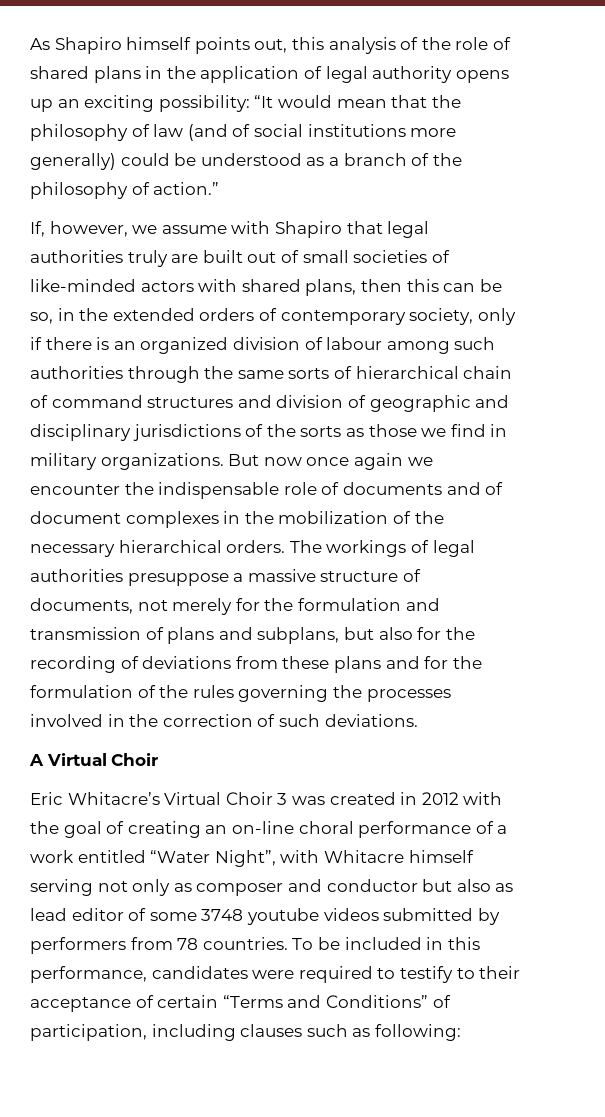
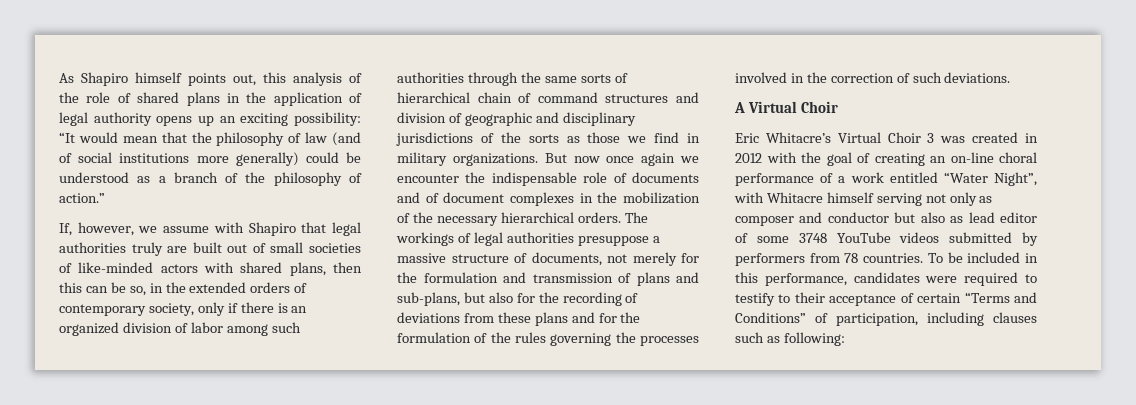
- If, however, we assume with Shapiro that legal authorities truly are built out of small societies of like-minded actors with shared plans, then this can be so, in the extended orders of contemporary society, only if there is an organized division of labour among such authorities through the same sorts of hierarchical chain of command structures and division of geographic and disciplinary jurisdictions of the sorts as those we find in military organizations.
+ If, however, we assume with Shapiro that legal authorities truly are built out of small societies of like-minded actors with shared plans, then this can be so, in the extended orders of contemporary society, only if there is an organized division of labor among such authorities through the same sorts of hierarchical chain of command structures and division of geographic and disciplinary jurisdictions of the sorts as those we find in military organizations.
- The workings of legal authorities presuppose a massive structure of documents, not merely for the formulation and transmission of plans and subplans, but also for the recording of deviations from these plans and for the formulation of the rules governing the processes involved in the correction of such deviations.
+ The workings of legal authorities presuppose a massive structure of documents, not merely for the formulation and transmission of plans and sub-plans, but also for the recording of deviations from these plans and for the formulation of the rules governing the processes involved in the correction of such deviations.
- Eric Whitacre’s Virtual Choir 3 was created in 2012 with the goal of creating an on-line choral performance of a work entitled “Water Night”, with Whitacre himself serving not only as composer and conductor but also as lead editor of some 3748 youtube videos submitted by performers from 78 countries.
+ Eric Whitacre’s Virtual Choir 3 was created in 2012 with the goal of creating an on-line choral performance of a work entitled “Water Night”, with Whitacre himself serving not only as composer and conductor but also as lead editor of some 3748 YouTube videos submitted by performers from 78 countries.

